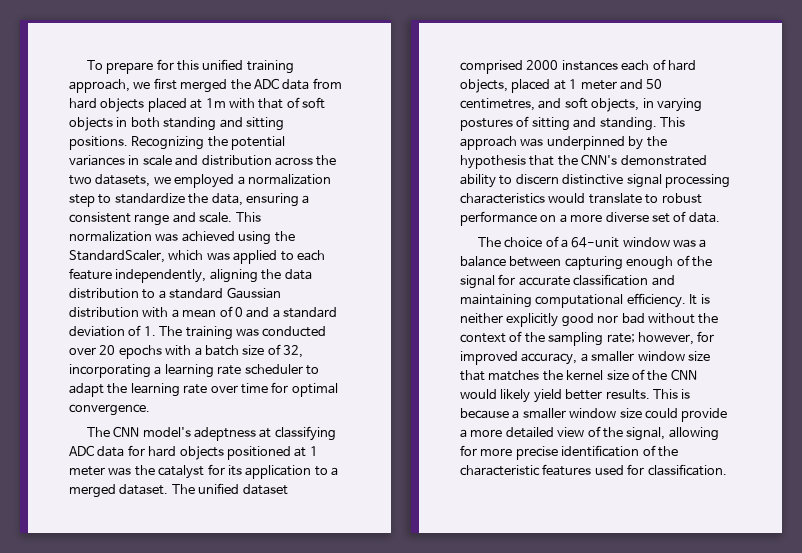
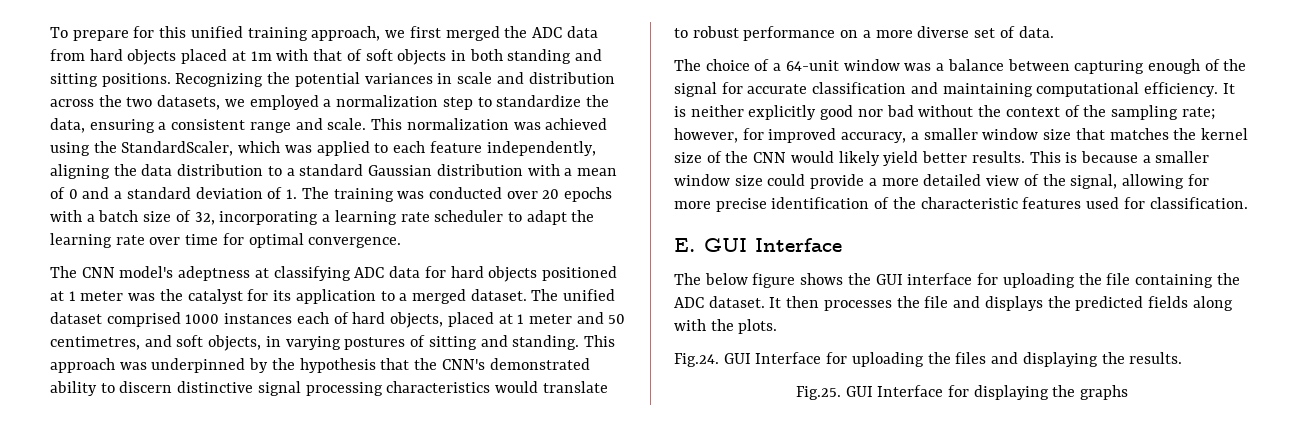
- The unified dataset comprised 2000 instances each of hard objects, placed at 1 meter and 50 centimetres, and soft objects, in varying postures of sitting and standing.
+ The unified dataset comprised 1000 instances each of hard objects, placed at 1 meter and 50 centimetres, and soft objects, in varying postures of sitting and standing.
+ E. GUI Interface
+ The below figure shows the GUI interface for uploading the file containing the ADC dataset. It then processes the file and displays the predicted fields along with the plots.
+ Fig.24. GUI Interface for uploading the files and displaying the results.
+ Fig.25. GUI Interface for displaying the graphs

